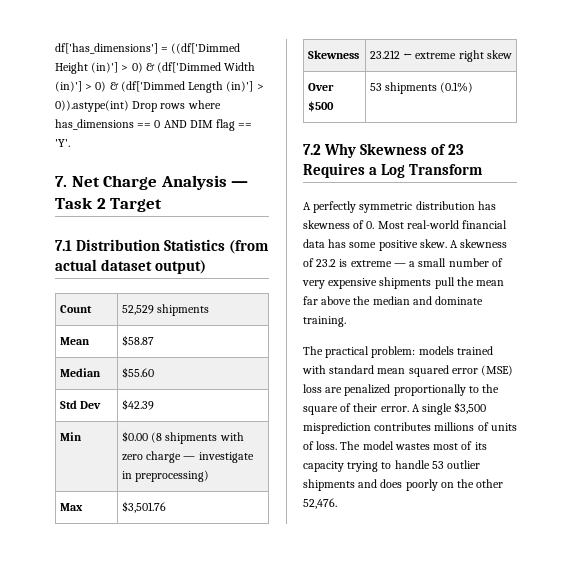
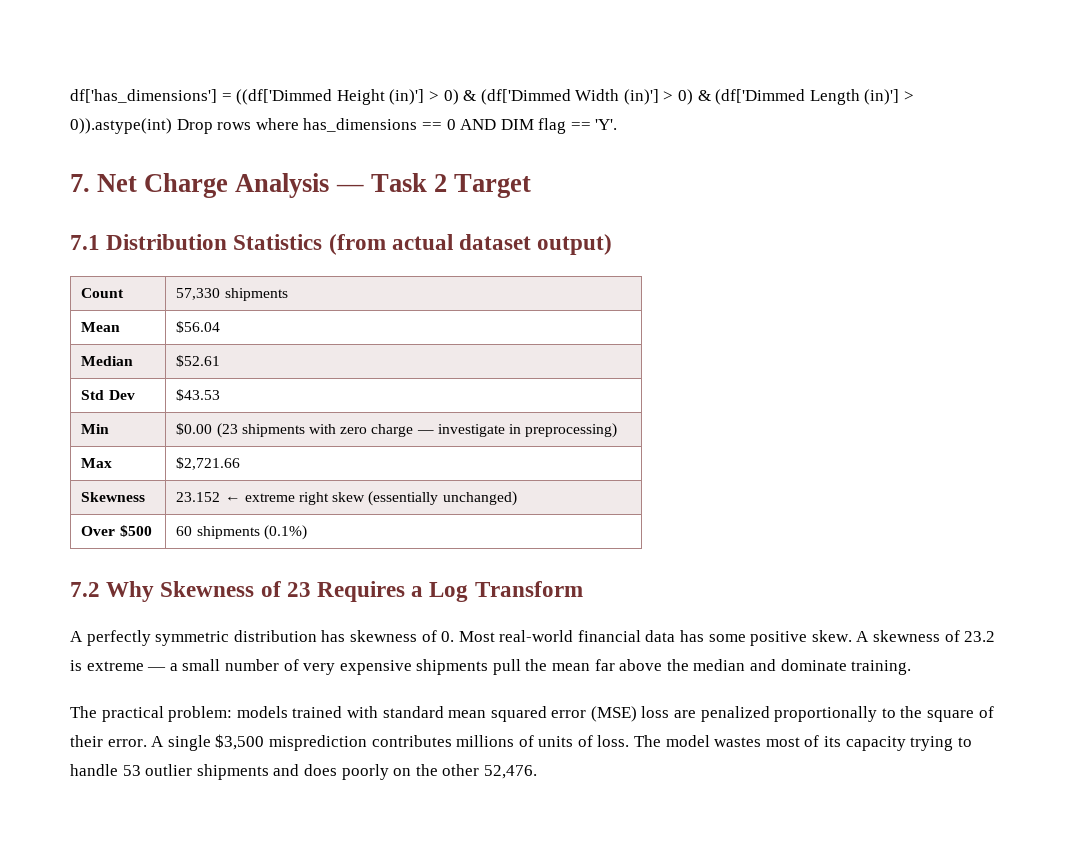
- Count | 52,529 shipments
+ Count | 57,330 shipments
- Mean | $58.87
+ Mean | $56.04
- Median | $55.60
+ Median | $52.61
- Std Dev | $42.39
+ Std Dev | $43.53
- Min | $0.00 (8 shipments with zero charge — investigate in preprocessing)
+ Min | $0.00 (23 shipments with zero charge — investigate in preprocessing)
- Max | $3,501.76
+ Max | $2,721.66
- Skewness | 23.212 ← extreme right skew
+ Skewness | 23.152 ← extreme right skew (essentially unchanged)
- Over $500 | 53 shipments (0.1%)
+ Over $500 | 60 shipments (0.1%)

